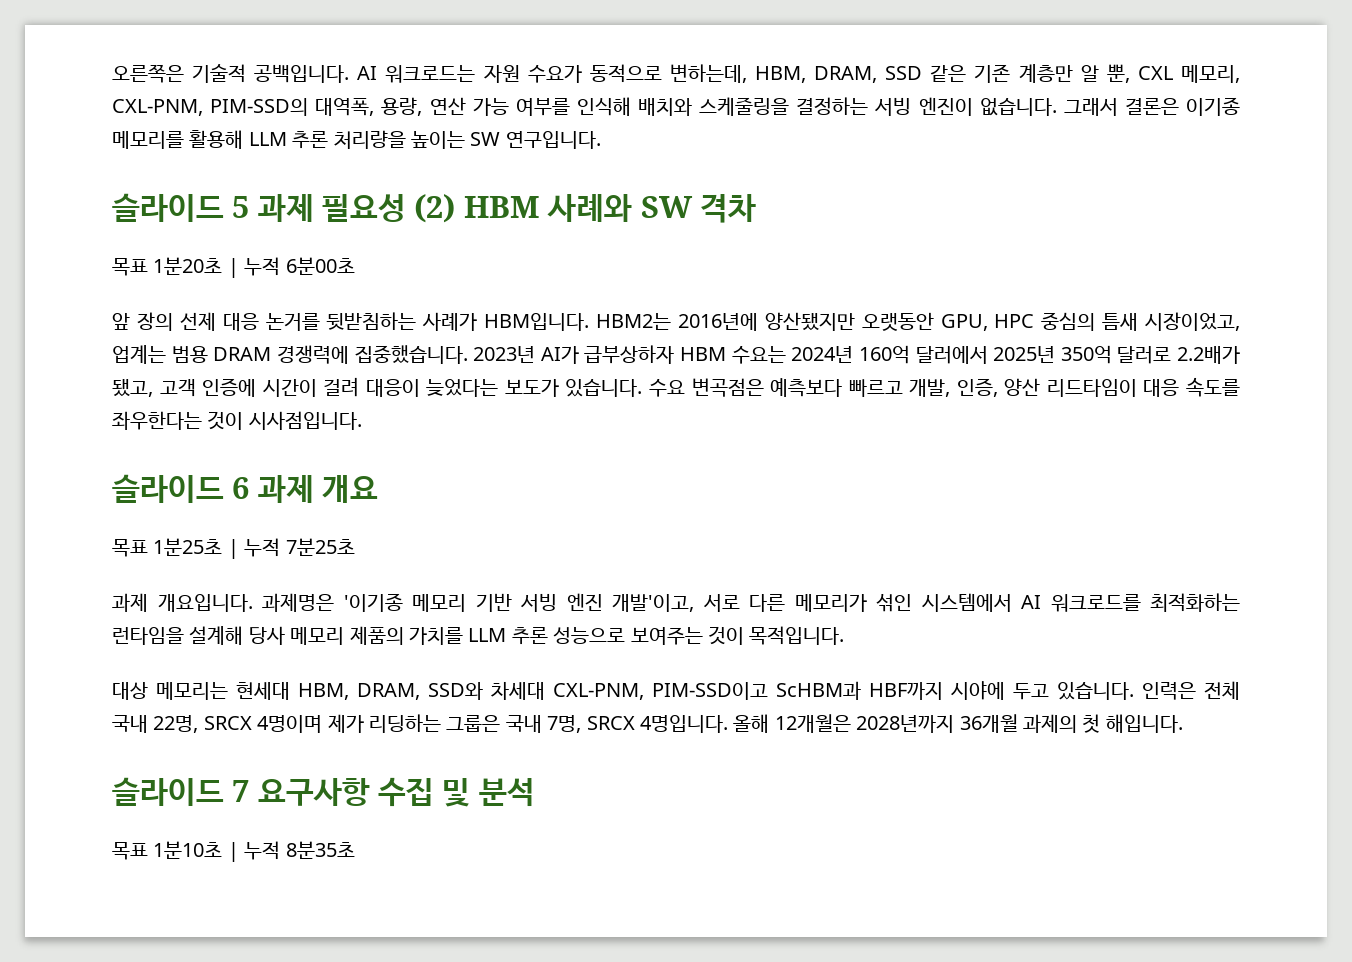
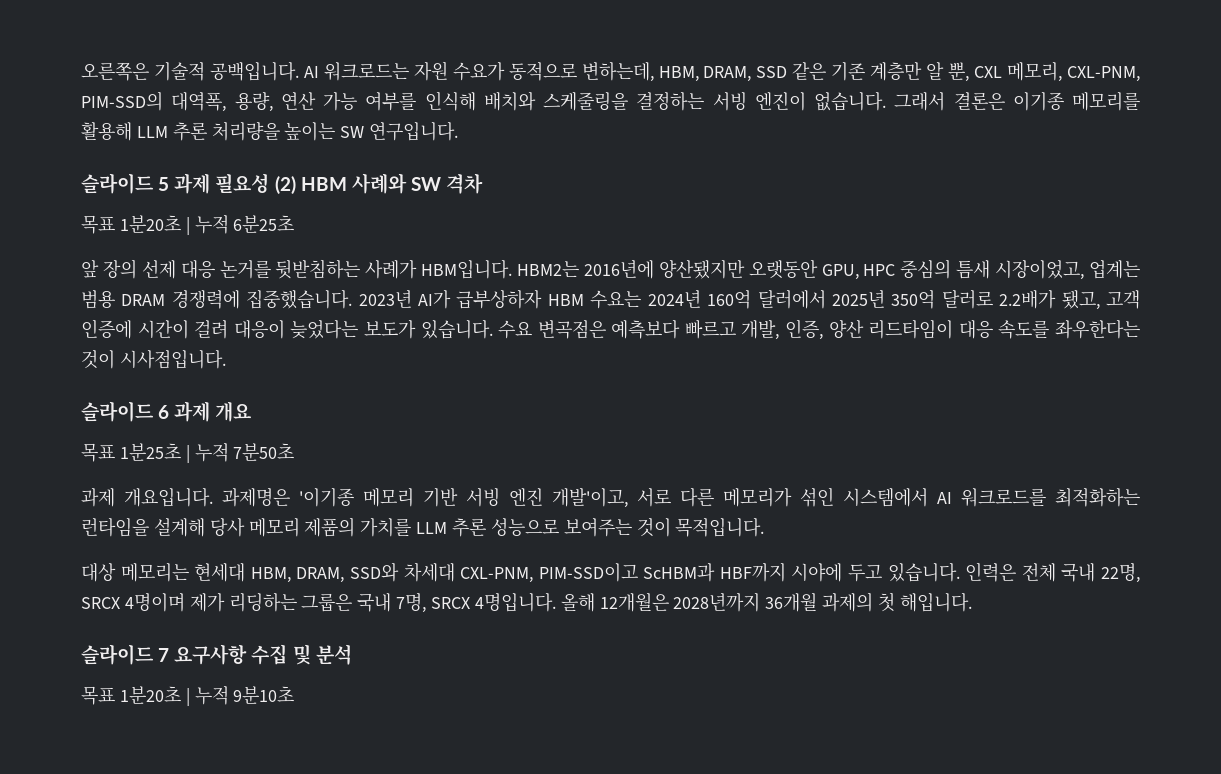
- 목표 1분20초 | 누적 6분00초
+ 목표 1분20초 | 누적 6분25초
- 목표 1분25초 | 누적 7분25초
+ 목표 1분25초 | 누적 7분50초
- 목표 1분10초 | 누적 8분35초
+ 목표 1분20초 | 누적 9분10초

